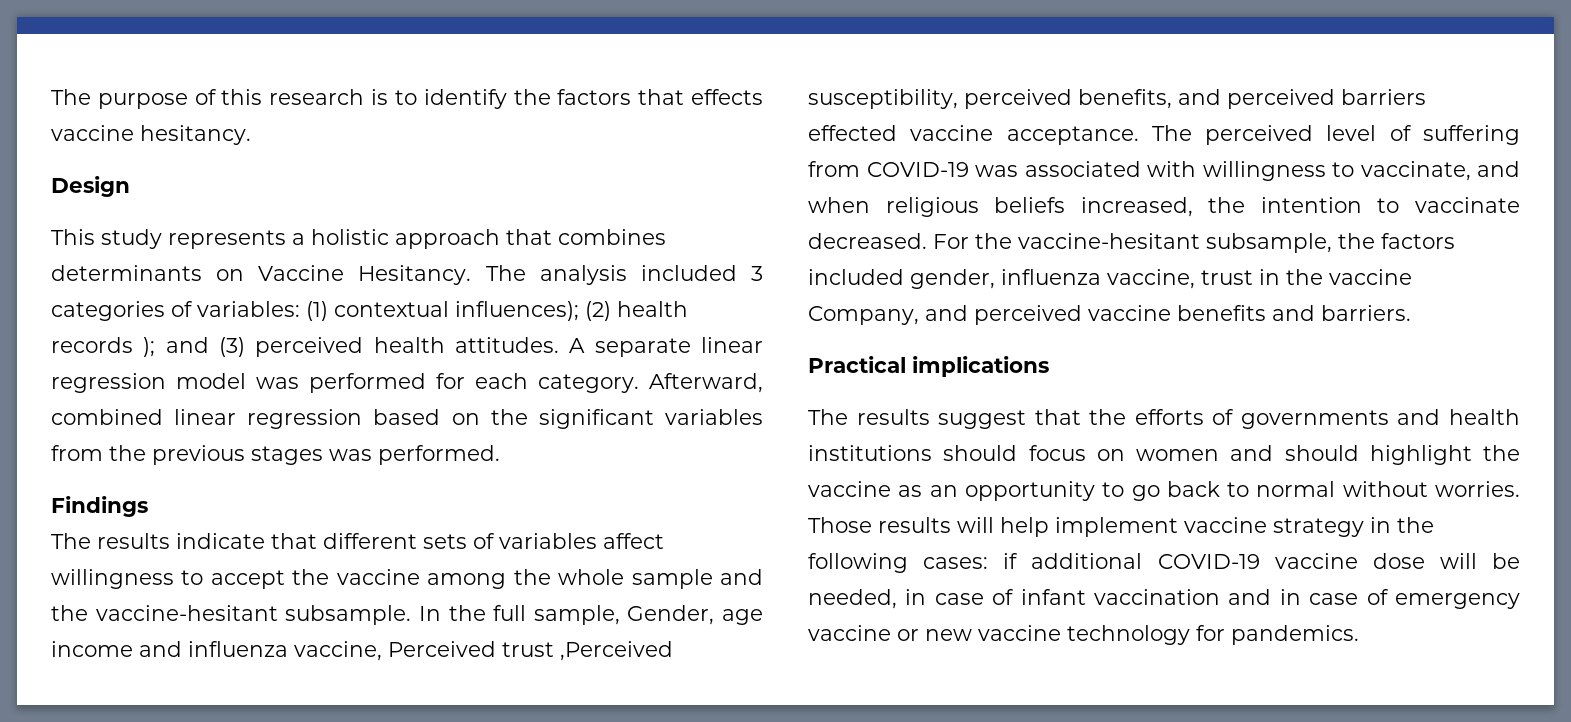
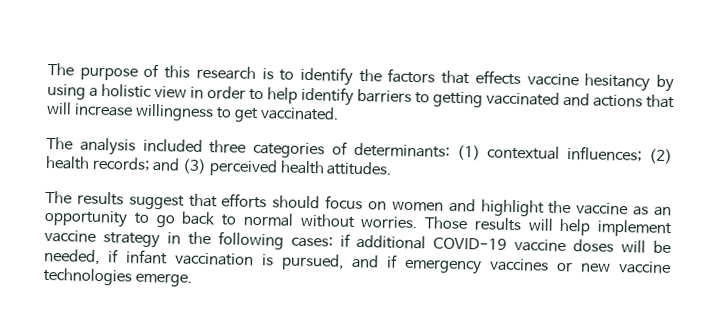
- The purpose of this research is to identify the factors that effects vaccine hesitancy.
- Design
- This study represents a holistic approach that combines determinants on Vaccine Hesitancy. The analysis included 3 categories of variables: (1) contextual influences); (2) health records ); and (3) perceived health attitudes. A separate linear regression model was performed for each category. Afterward, combined linear regression based on the significant variables from the previous stages was performed.
- Findings
- The results indicate that different sets of variables affect willingness to accept the vaccine among the whole sample and the vaccine-hesitant subsample. In the full sample, Gender, age income and influenza vaccine, Perceived trust ,Perceived susceptibility, perceived benefits, and perceived barriers effected vaccine acceptance. The perceived level of suffering from COVID-19 was associated with willingness to vaccinate, and when religious beliefs increased, the intention to vaccinate decreased. For the vaccine-hesitant subsample, the factors included gender, influenza vaccine, trust in the vaccine Company, and perceived vaccine benefits and barriers.
- Practical implications
- The results suggest that the efforts of governments and health institutions should focus on women and should highlight the vaccine as an opportunity to go back to normal without worries.
+ The purpose of this research is to identify the factors that effects vaccine hesitancy by using a holistic view in order to help identify barriers to getting vaccinated and actions that will increase willingness to get vaccinated.
+ The analysis included three categories of determinants: (1) contextual influences; (2) health records; and (3) perceived health attitudes.
+ The results suggest that efforts should focus on women and highlight the vaccine as an opportunity to go back to normal without worries.
- Those results will help implement vaccine strategy in the following cases: if additional COVID-19 vaccine dose will be needed, in case of infant vaccination and in case of emergency vaccine or new vaccine technology for pandemics.
+ Those results will help implement vaccine strategy in the following cases: if additional COVID-19 vaccine doses will be needed, if infant vaccination is pursued, and if emergency vaccines or new vaccine technologies emerge.

